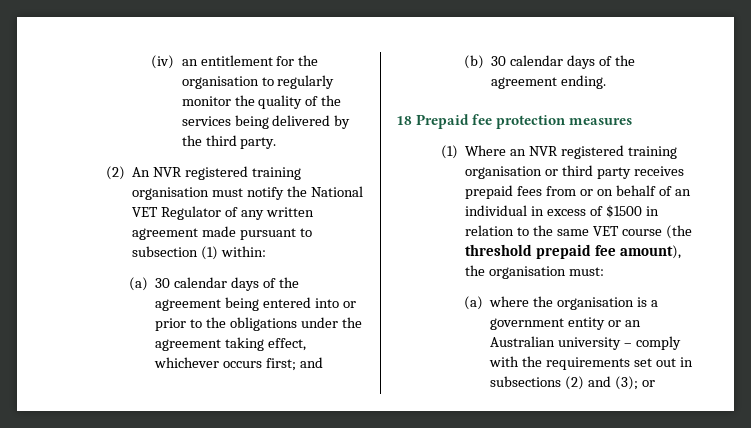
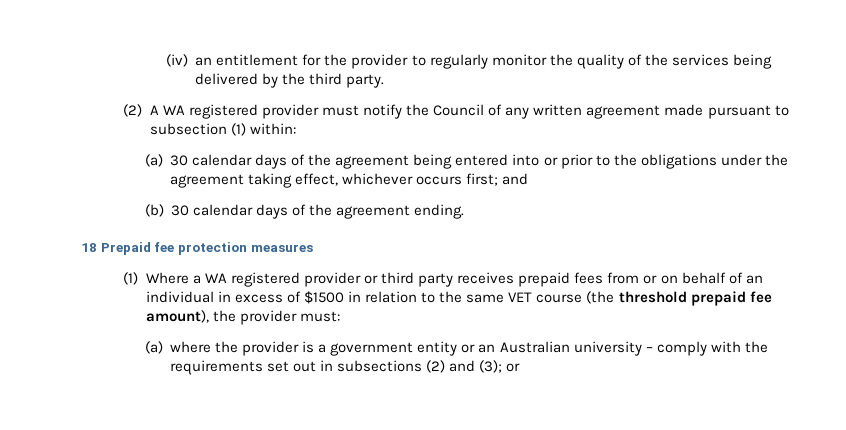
- (iv) an entitlement for the organisation to regularly monitor the quality of the services being delivered by the third party.
+ (iv) an entitlement for the provider to regularly monitor the quality of the services being delivered by the third party.
- (2) An NVR registered training organisation must notify the National VET Regulator of any written agreement made pursuant to subsection (1) within:
+ (2) A WA registered provider must notify the Council of any written agreement made pursuant to subsection (1) within:
- (1) Where an NVR registered training organisation or third party receives prepaid fees from or on behalf of an individual in excess of $1500 in relation to the same VET course (the threshold prepaid fee amount), the organisation must:
+ (1) Where a WA registered provider or third party receives prepaid fees from or on behalf of an individual in excess of $1500 in relation to the same VET course (the threshold prepaid fee amount), the provider must:
- (a) where the organisation is a government entity or an Australian university – comply with the requirements set out in subsections (2) and (3); or
+ (a) where the provider is a government entity or an Australian university – comply with the requirements set out in subsections (2) and (3); or

